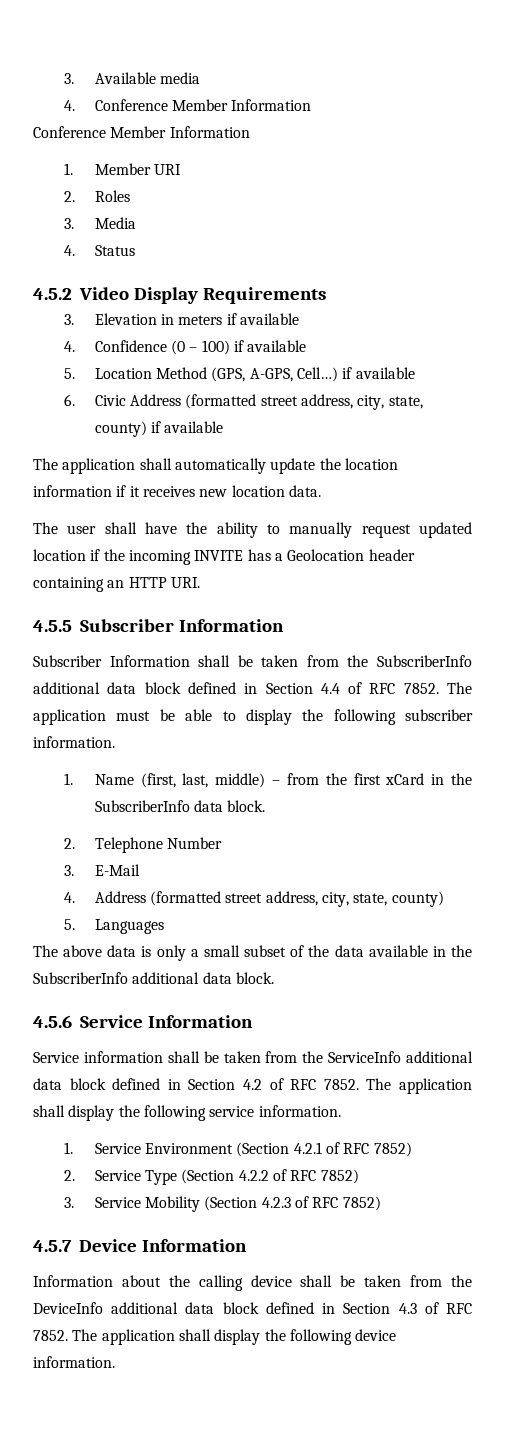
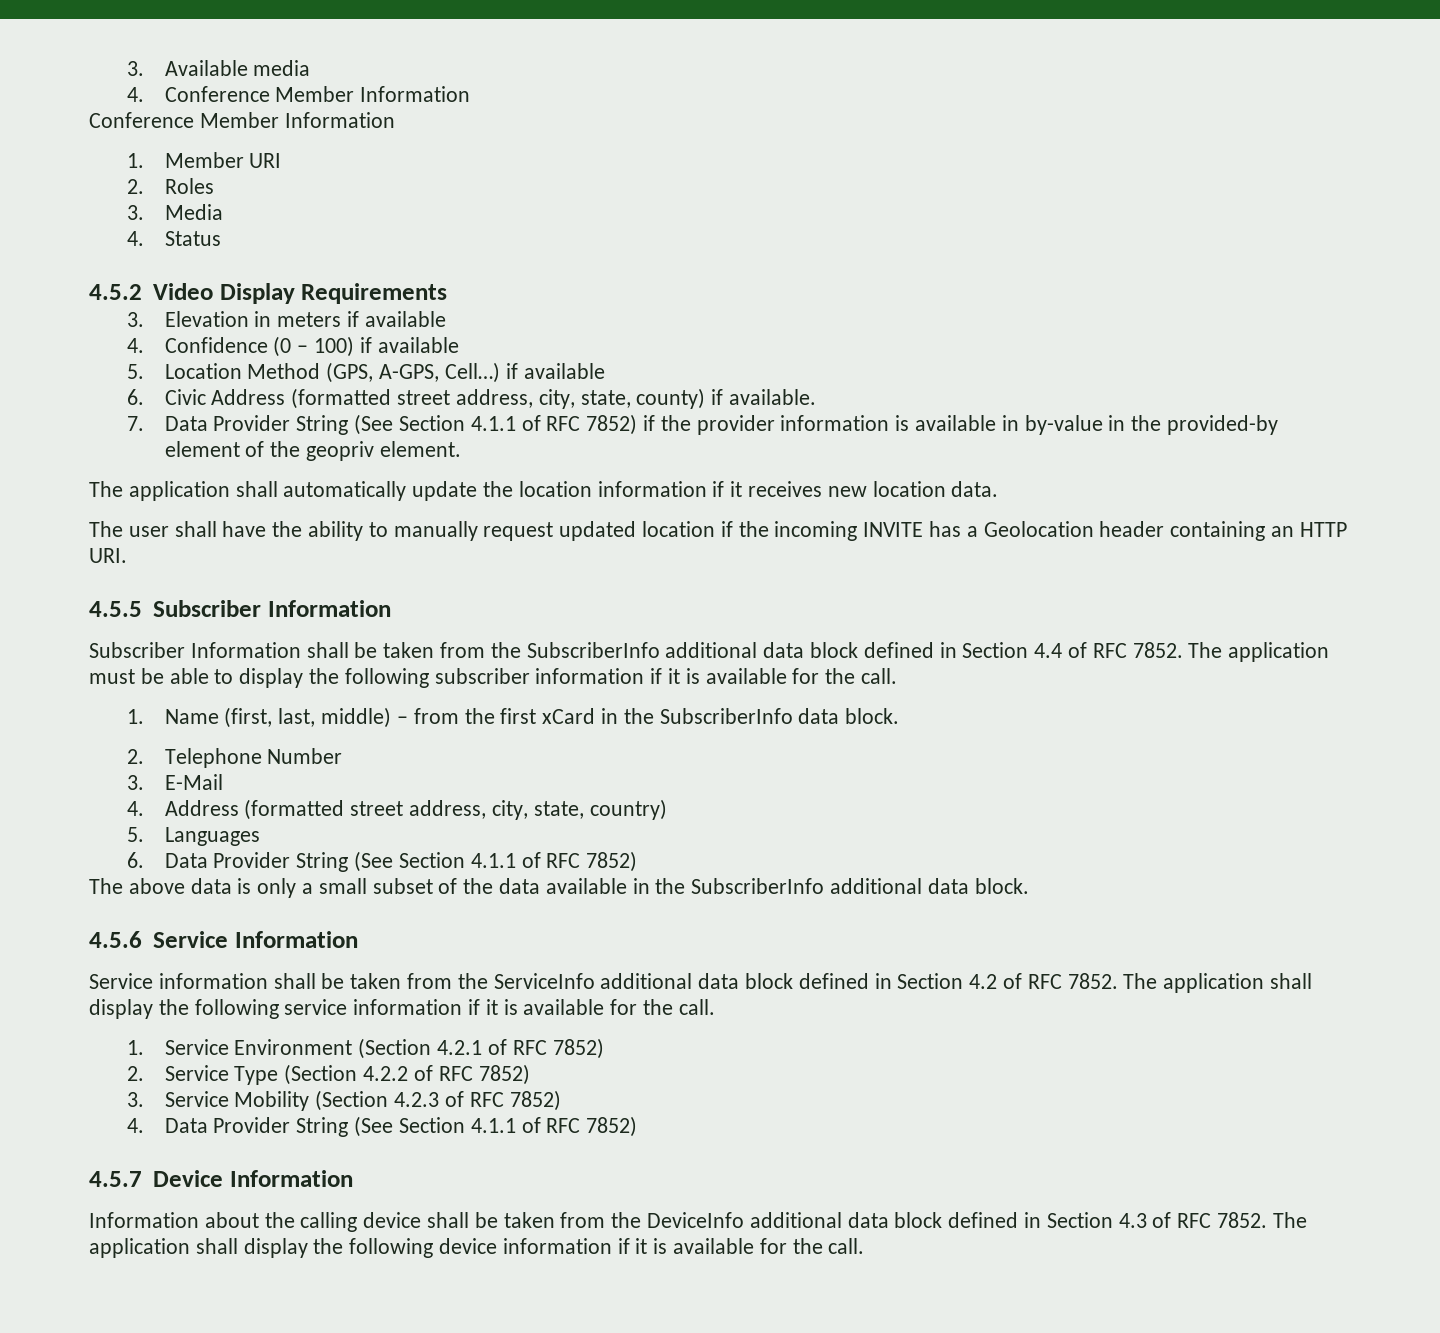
- 6. Civic Address (formatted street address, city, state, county) if available
+ 6. Civic Address (formatted street address, city, state, county) if available.
+ 7. Data Provider String (See Section 4.1.1 of RFC 7852) if the provider information is available in by-value in the provided-by element of the geopriv element.
- The application must be able to display the following subscriber information.
+ The application must be able to display the following subscriber information if it is available for the call.
- 4. Address (formatted street address, city, state, county)
+ 4. Address (formatted street address, city, state, country)
+ 6. Data Provider String (See Section 4.1.1 of RFC 7852)
- The application shall display the following service information.
+ The application shall display the following service information if it is available for the call.
+ 4. Data Provider String (See Section 4.1.1 of RFC 7852)
- The application shall display the following device information.
+ The application shall display the following device information if it is available for the call.

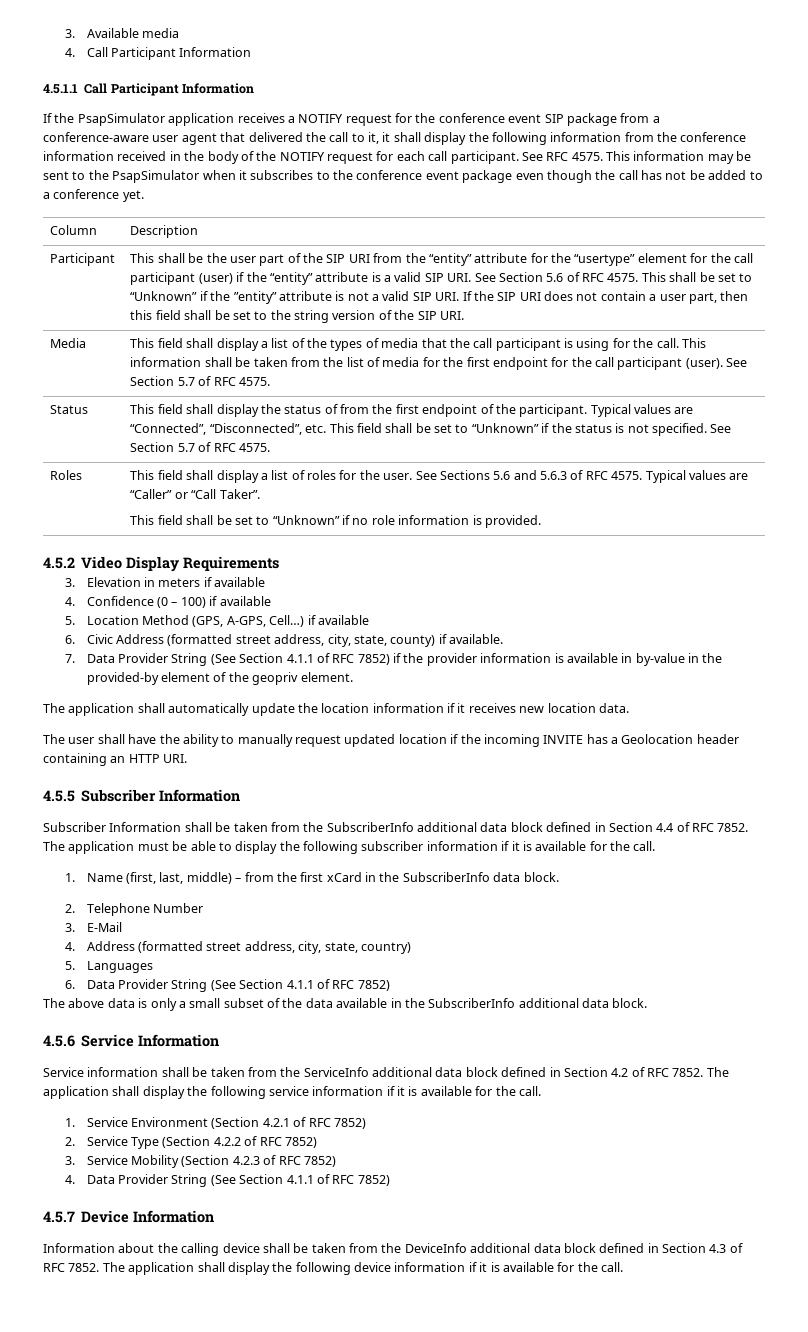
- 4. Conference Member Information
- Conference Member Information
- 1. Member URI
- 2. Roles
- 3. Media
- 4. Status
+ 4. Call Participant Information
+ 4.5.1.1 Call Participant Information
+ If the PsapSimulator application receives a NOTIFY request for the conference event SIP package from a conference-aware user agent that delivered the call to it, it shall display the following information from the conference information received in the body of the NOTIFY request for each call participant. See RFC 4575. This information may be sent to the PsapSimulator when it subscribes to the conference event package even though the call has not be added to a conference yet.
+ Column | Description
+ Participant | This shall be the user part of the SIP URI from the “entity” attribute for the “usertype” element for the call participant (user) if the “entity” attribute is a valid SIP URI. See Section 5.6 of RFC 4575. This shall be set to “Unknown” if the ”entity” attribute is not a valid SIP URI. If the SIP URI does not contain a user part, then this field shall be set to the string version of the SIP URI.
+ Media | This field shall display a list of the types of media that the call participant is using for the call. This information shall be taken from the list of media for the first endpoint for the call participant (user). See Section 5.7 of RFC 4575.
+ Status | This field shall display the status of from the first endpoint of the participant. Typical values are “Connected”, “Disconnected”, etc. This field shall be set to “Unknown” if the status is not specified. See Section 5.7 of RFC 4575.
+ Roles | This field shall display a list of roles for the user. See Sections 5.6 and 5.6.3 of RFC 4575. Typical values are “Caller” or “Call Taker”.
+ This field shall be set to “Unknown” if no role information is provided.

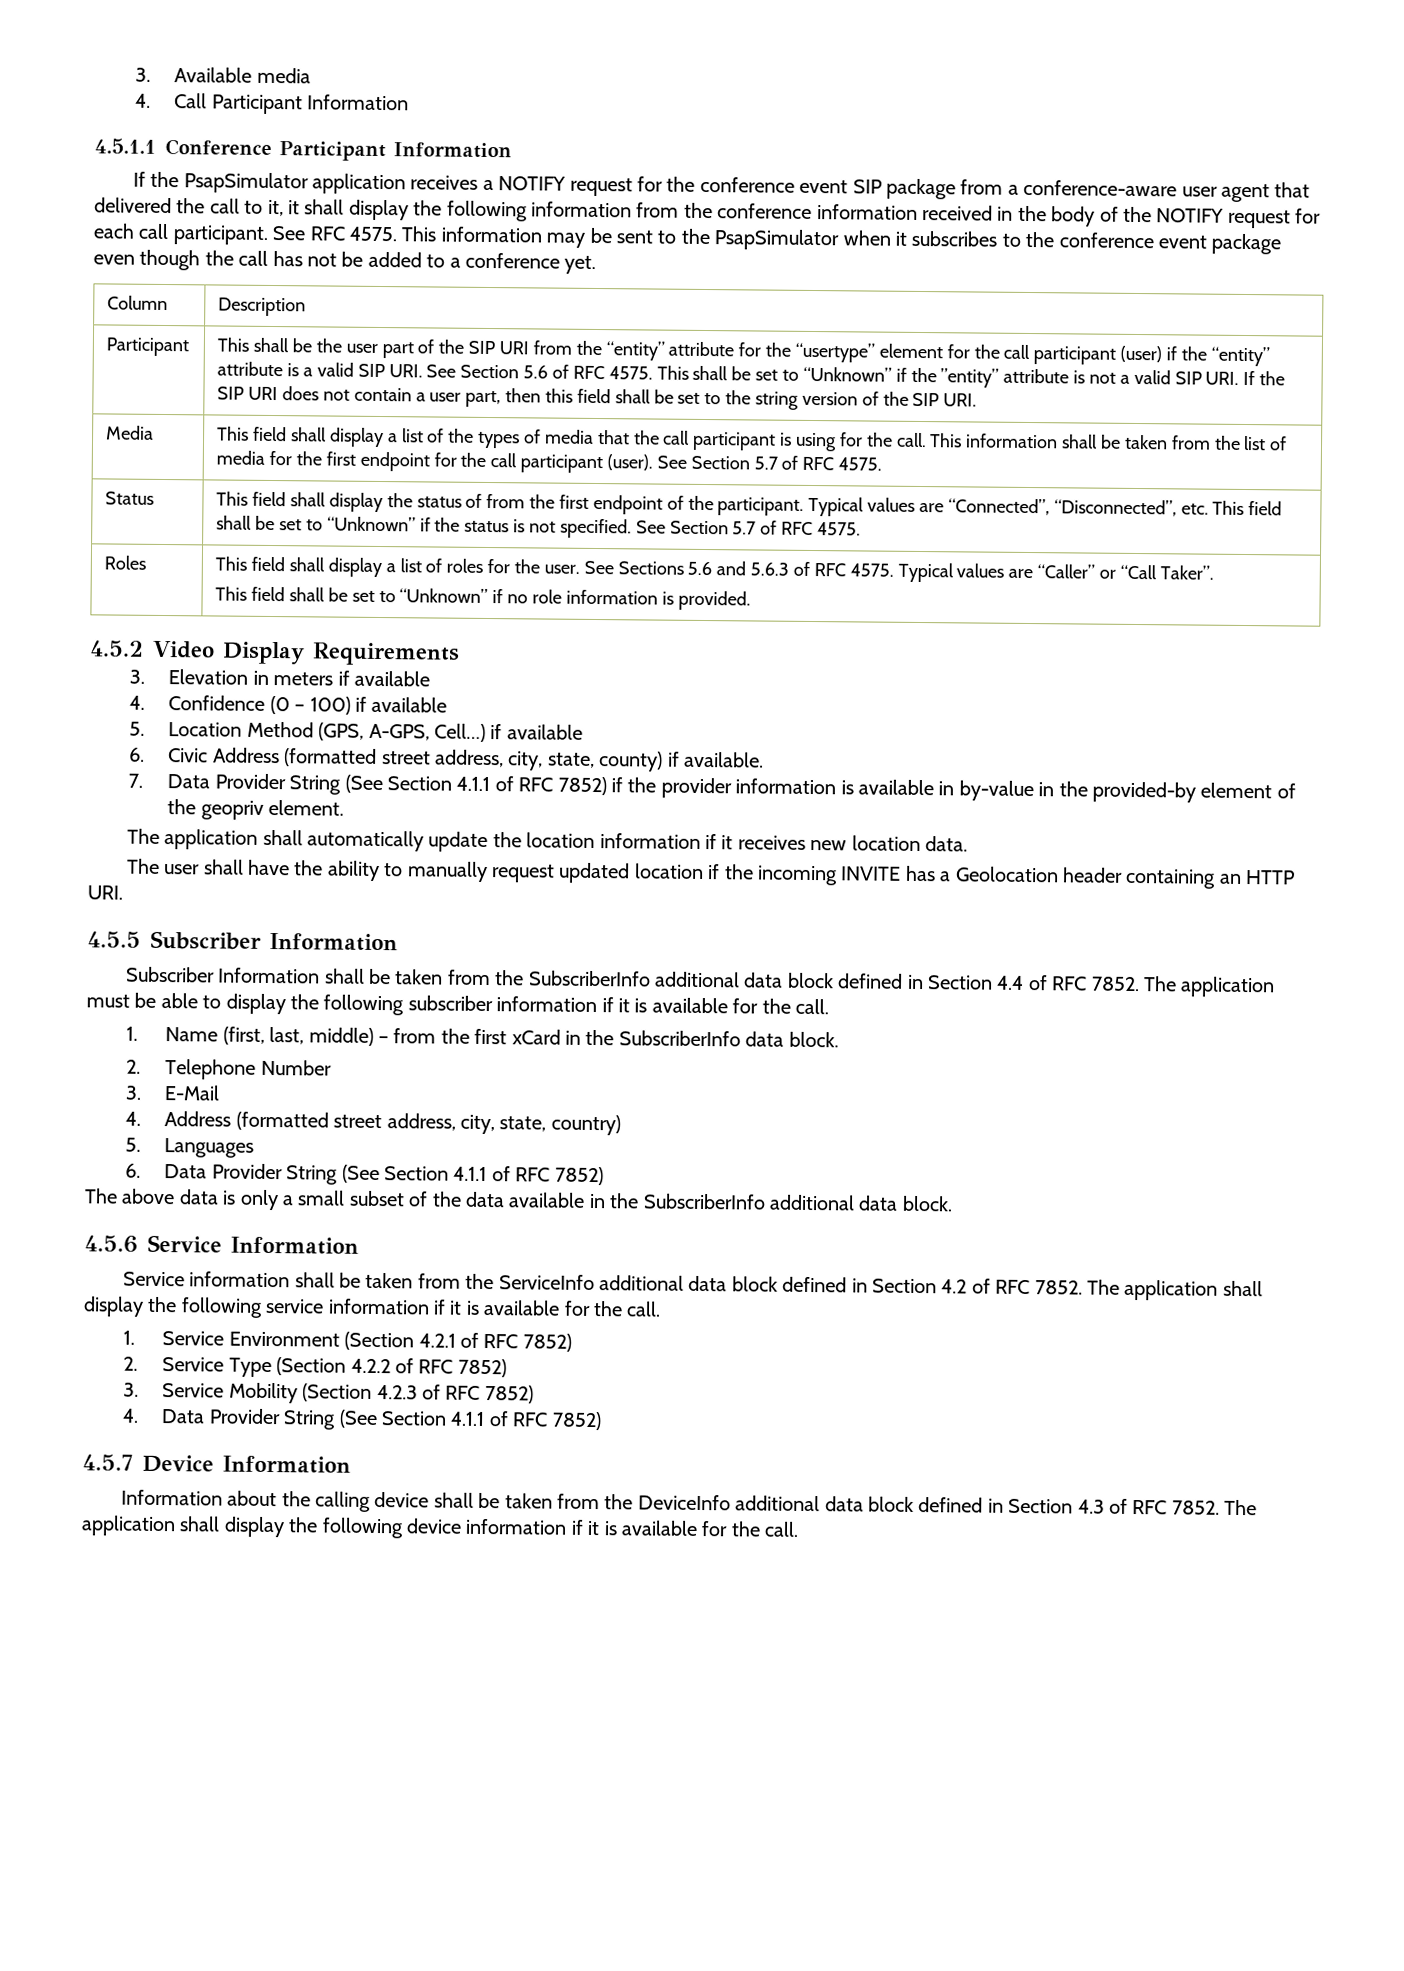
- 4.5.1.1 Call Participant Information
+ 4.5.1.1 Conference Participant Information

